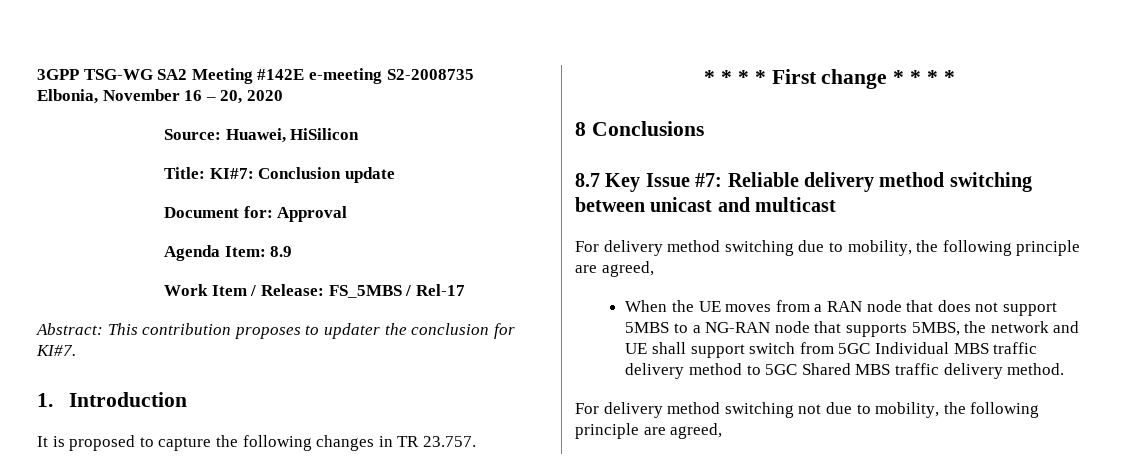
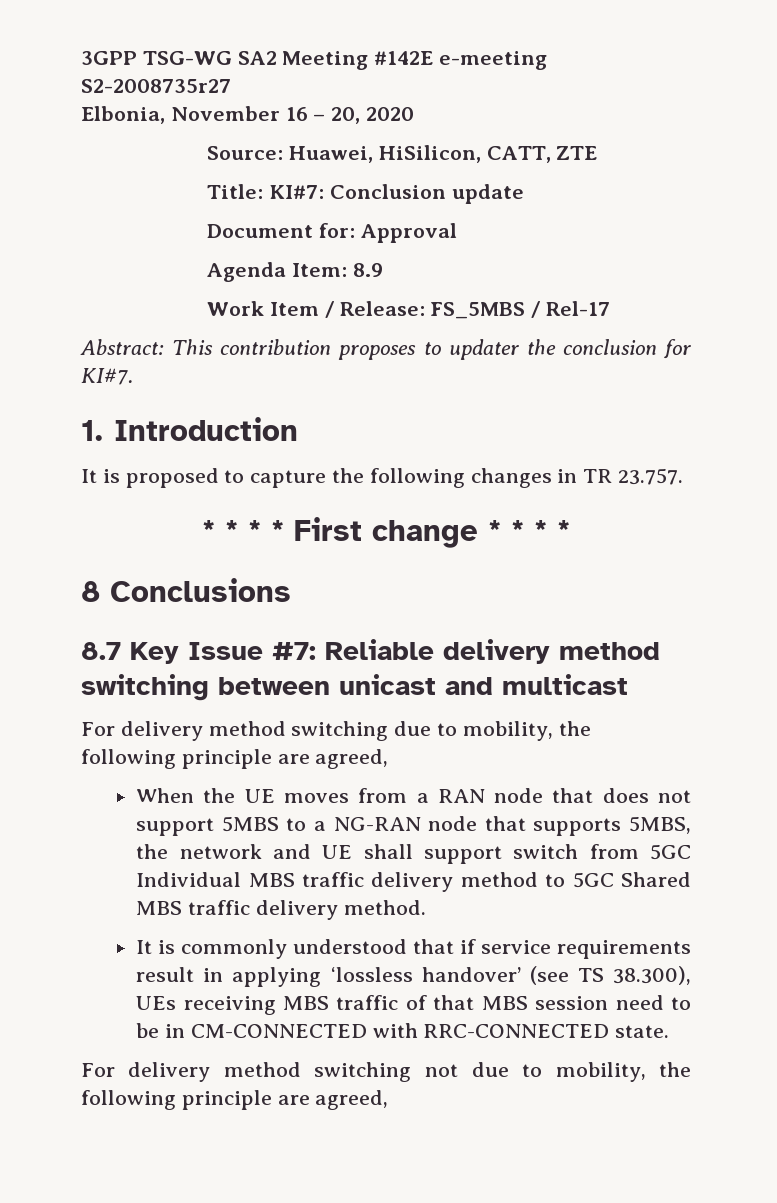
- 3GPP TSG-WG SA2 Meeting #142E e-meeting S2-2008735
+ 3GPP TSG-WG SA2 Meeting #142E e-meeting S2-2008735r27
- Source: Huawei, HiSilicon
+ Source: Huawei, HiSilicon, CATT, ZTE
+ It is commonly understood that if service requirements result in applying ‘lossless handover’ (see TS 38.300), UEs receiving MBS traffic of that MBS session need to be in CM-CONNECTED with RRC-CONNECTED state.

